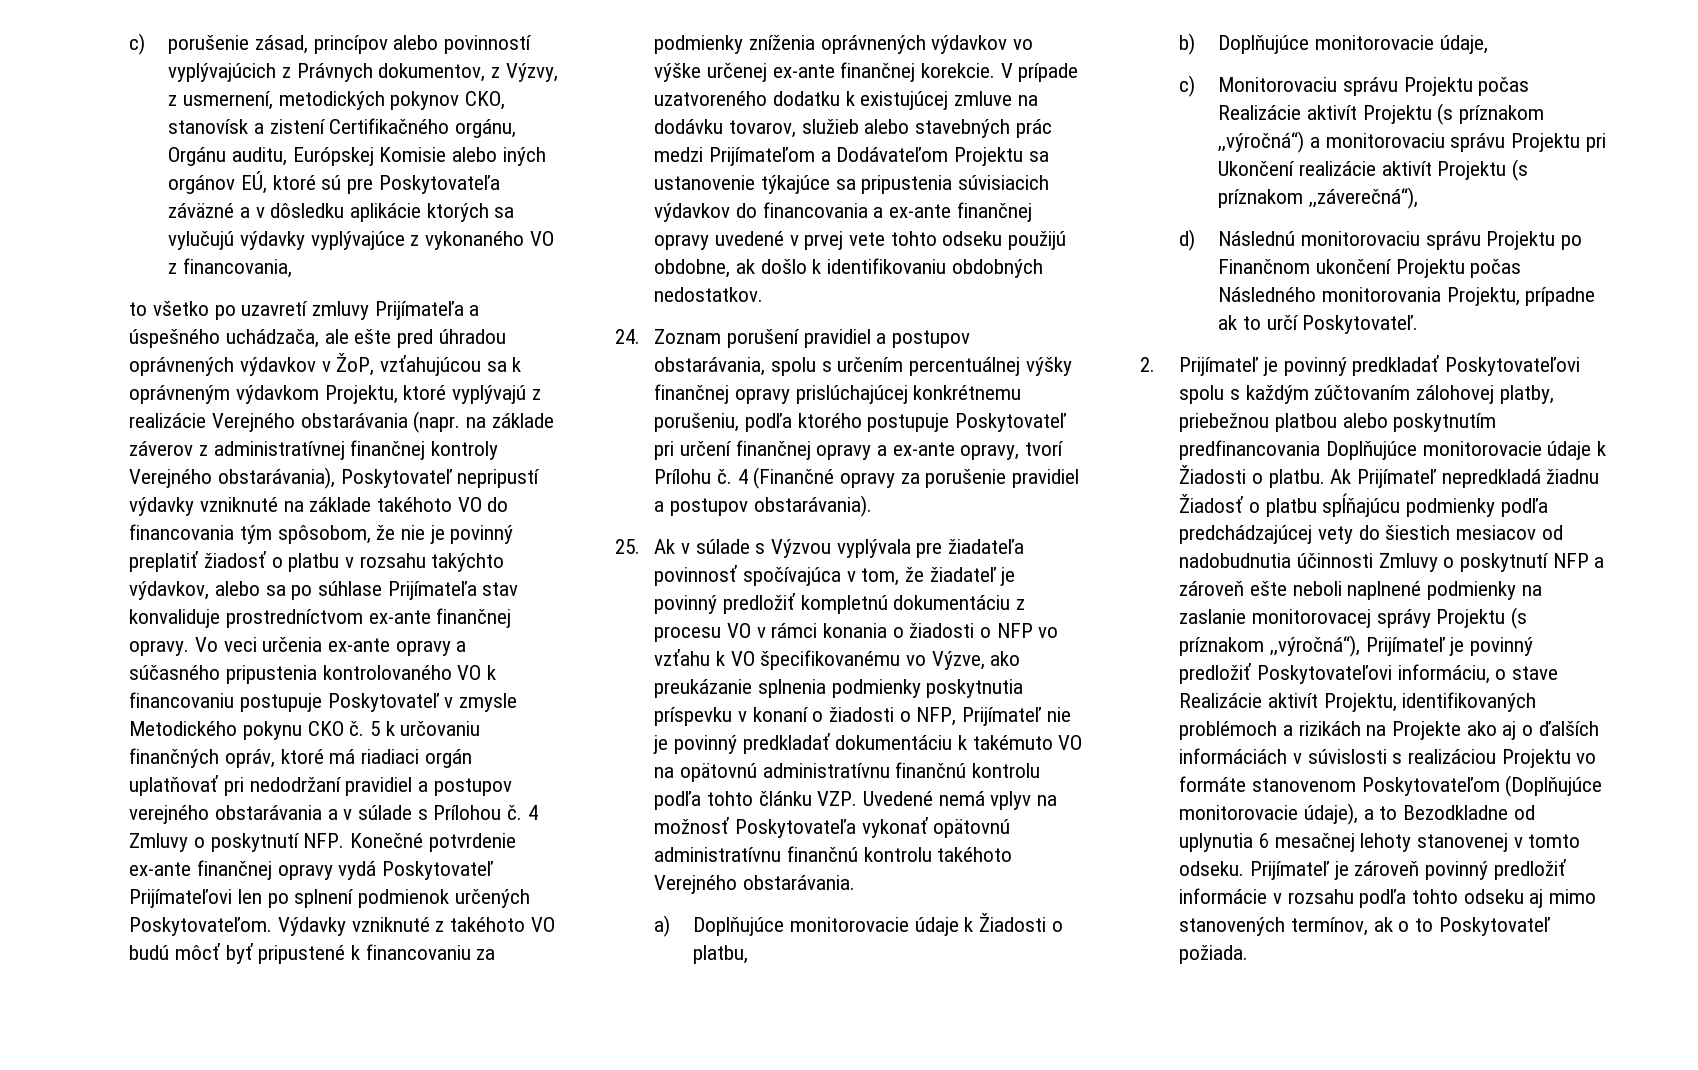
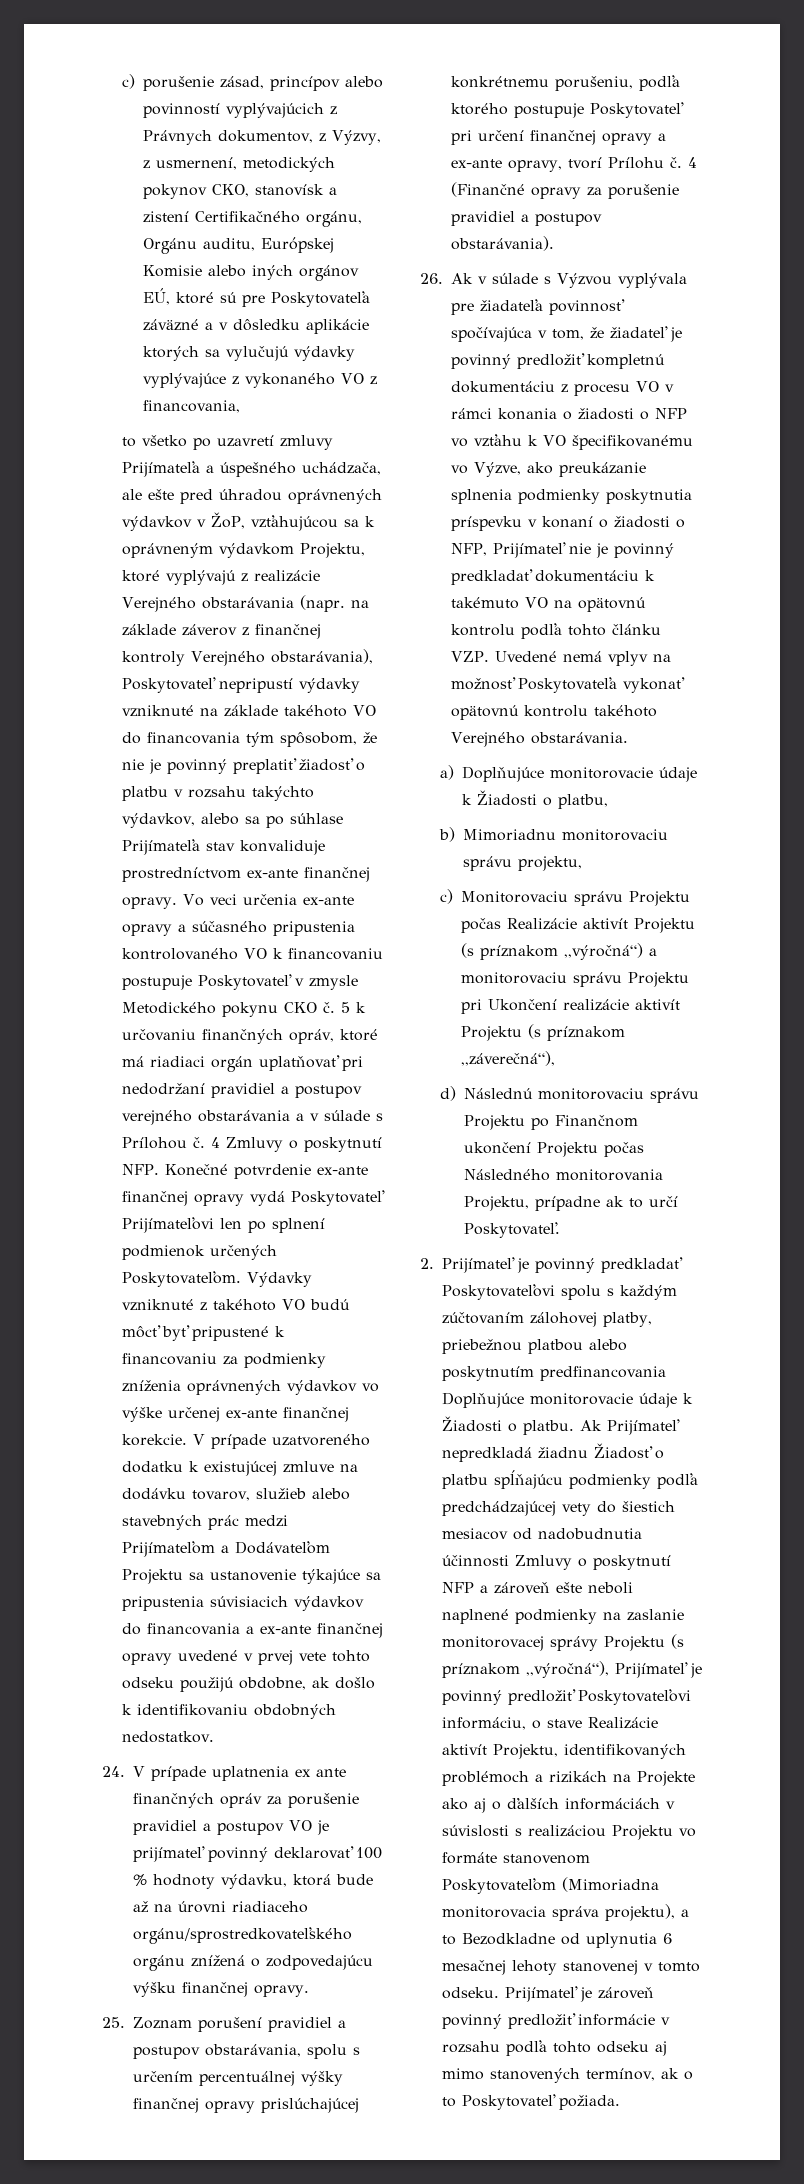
- to všetko po uzavretí zmluvy Prijímateľa a úspešného uchádzača, ale ešte pred úhradou oprávnených výdavkov v ŽoP, vzťahujúcou sa k oprávneným výdavkom Projektu, ktoré vyplývajú z realizácie Verejného obstarávania (napr. na základe záverov z administratívnej finančnej kontroly Verejného obstarávania), Poskytovateľ nepripustí výdavky vzniknuté na základe takéhoto VO do financovania tým spôsobom, že nie je povinný preplatiť žiadosť o platbu v rozsahu takýchto výdavkov, alebo sa po súhlase Prijímateľa stav konvaliduje prostredníctvom ex-ante finančnej opravy.
+ to všetko po uzavretí zmluvy Prijímateľa a úspešného uchádzača, ale ešte pred úhradou oprávnených výdavkov v ŽoP, vzťahujúcou sa k oprávneným výdavkom Projektu, ktoré vyplývajú z realizácie Verejného obstarávania (napr. na základe záverov z finančnej kontroly Verejného obstarávania), Poskytovateľ nepripustí výdavky vzniknuté na základe takéhoto VO do financovania tým spôsobom, že nie je povinný preplatiť žiadosť o platbu v rozsahu takýchto výdavkov, alebo sa po súhlase Prijímateľa stav konvaliduje prostredníctvom ex-ante finančnej opravy.
- 24. Zoznam porušení pravidiel a postupov obstarávania, spolu s určením percentuálnej výšky finančnej opravy prislúchajúcej konkrétnemu porušeniu, podľa ktorého postupuje Poskytovateľ pri určení finančnej opravy a ex-ante opravy, tvorí Prílohu č.
+ 24. V prípade uplatnenia ex ante finančných opráv za porušenie pravidiel a postupov VO je prijímateľ povinný deklarovať 100 % hodnoty výdavku, ktorá bude až na úrovni riadiaceho orgánu/sprostredkovateľského orgánu znížená o zodpovedajúcu výšku finančnej opravy.
+ 25. Zoznam porušení pravidiel a postupov obstarávania, spolu s určením percentuálnej výšky finančnej opravy prislúchajúcej konkrétnemu porušeniu, podľa ktorého postupuje Poskytovateľ pri určení finančnej opravy a ex-ante opravy, tvorí Prílohu č.
- 25. Ak v súlade s Výzvou vyplývala pre žiadateľa povinnosť spočívajúca v tom, že žiadateľ je povinný predložiť kompletnú dokumentáciu z procesu VO v rámci konania o žiadosti o NFP vo vzťahu k VO špecifikovanému vo Výzve, ako preukázanie splnenia podmienky poskytnutia príspevku v konaní o žiadosti o NFP, Prijímateľ nie je povinný predkladať dokumentáciu k takémuto VO na opätovnú administratívnu finančnú kontrolu podľa tohto článku VZP. Uvedené nemá vplyv na možnosť Poskytovateľa vykonať opätovnú administratívnu finančnú kontrolu takéhoto Verejného obstarávania.
+ 26. Ak v súlade s Výzvou vyplývala pre žiadateľa povinnosť spočívajúca v tom, že žiadateľ je povinný predložiť kompletnú dokumentáciu z procesu VO v rámci konania o žiadosti o NFP vo vzťahu k VO špecifikovanému vo Výzve, ako preukázanie splnenia podmienky poskytnutia príspevku v konaní o žiadosti o NFP, Prijímateľ nie je povinný predkladať dokumentáciu k takémuto VO na opätovnú kontrolu podľa tohto článku VZP. Uvedené nemá vplyv na možnosť Poskytovateľa vykonať opätovnú kontrolu takéhoto Verejného obstarávania.
- b) Doplňujúce monitorovacie údaje,
+ b) Mimoriadnu monitorovaciu správu projektu,
- Ak Prijímateľ nepredkladá žiadnu Žiadosť o platbu spĺňajúcu podmienky podľa predchádzajúcej vety do šiestich mesiacov od nadobudnutia účinnosti Zmluvy o poskytnutí NFP a zároveň ešte neboli naplnené podmienky na zaslanie monitorovacej správy Projektu (s príznakom ,,výročná“), Prijímateľ je povinný predložiť Poskytovateľovi informáciu, o stave Realizácie aktivít Projektu, identifikovaných problémoch a rizikách na Projekte ako aj o ďalších informáciách v súvislosti s realizáciou Projektu vo formáte stanovenom Poskytovateľom (Doplňujúce monitorovacie údaje), a to Bezodkladne od uplynutia 6 mesačnej lehoty stanovenej v tomto odseku.
+ Ak Prijímateľ nepredkladá žiadnu Žiadosť o platbu spĺňajúcu podmienky podľa predchádzajúcej vety do šiestich mesiacov od nadobudnutia účinnosti Zmluvy o poskytnutí NFP a zároveň ešte neboli naplnené podmienky na zaslanie monitorovacej správy Projektu (s príznakom ,,výročná“), Prijímateľ je povinný predložiť Poskytovateľovi informáciu, o stave Realizácie aktivít Projektu, identifikovaných problémoch a rizikách na Projekte ako aj o ďalších informáciách v súvislosti s realizáciou Projektu vo formáte stanovenom Poskytovateľom (Mimoriadna monitorovacia správa projektu), a to Bezodkladne od uplynutia 6 mesačnej lehoty stanovenej v tomto odseku.

